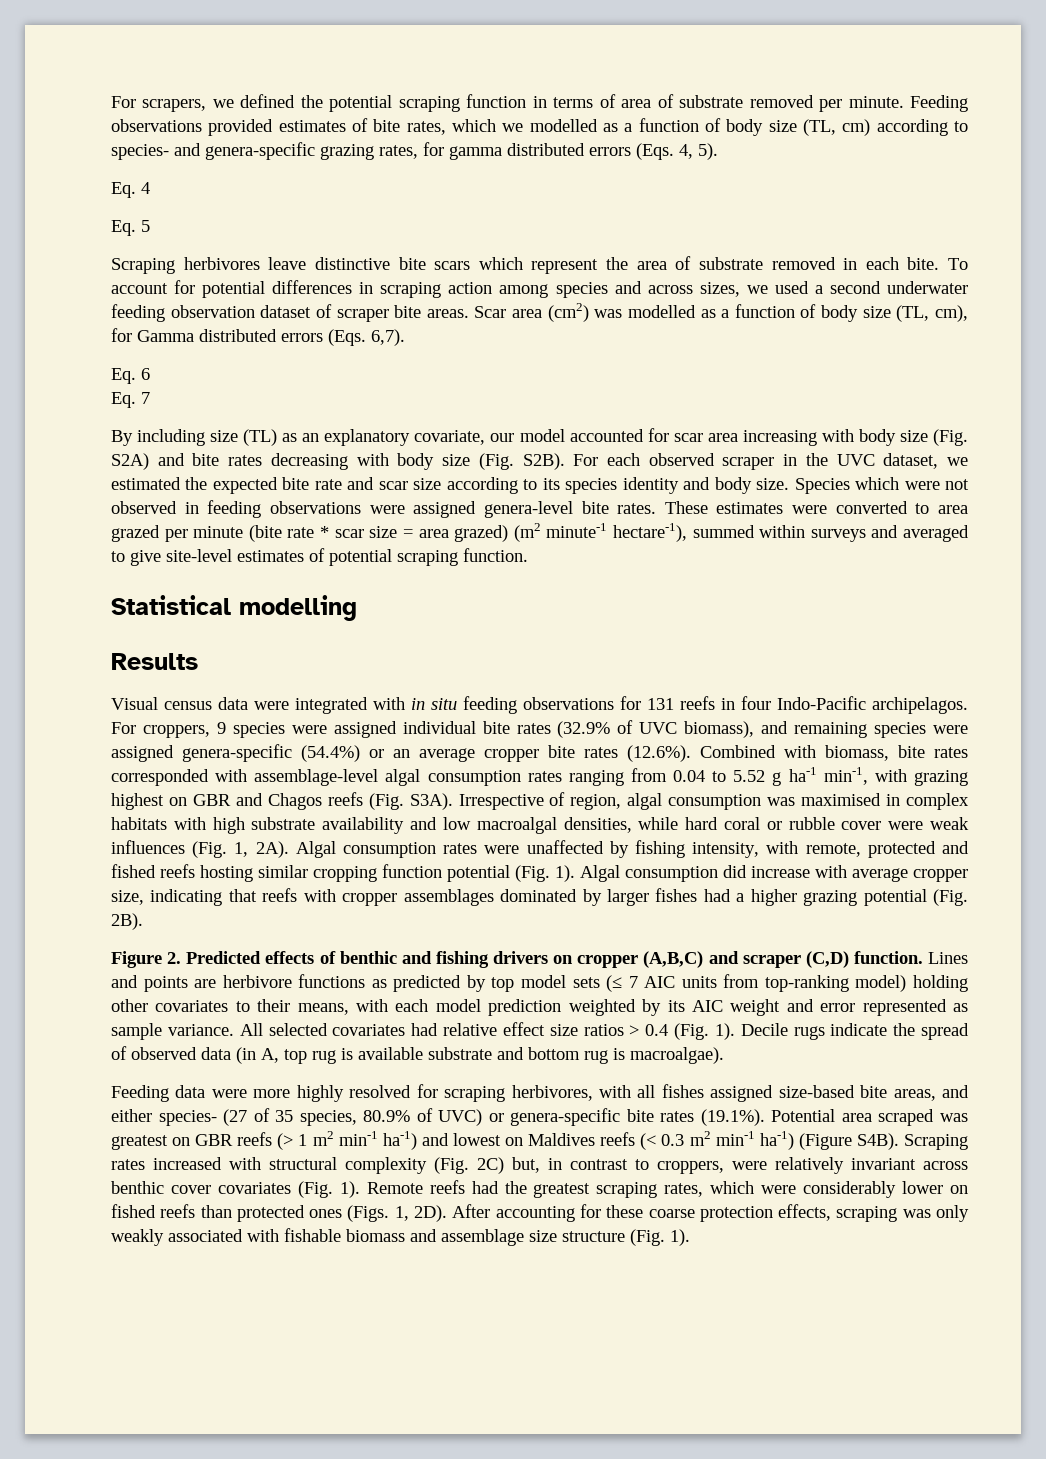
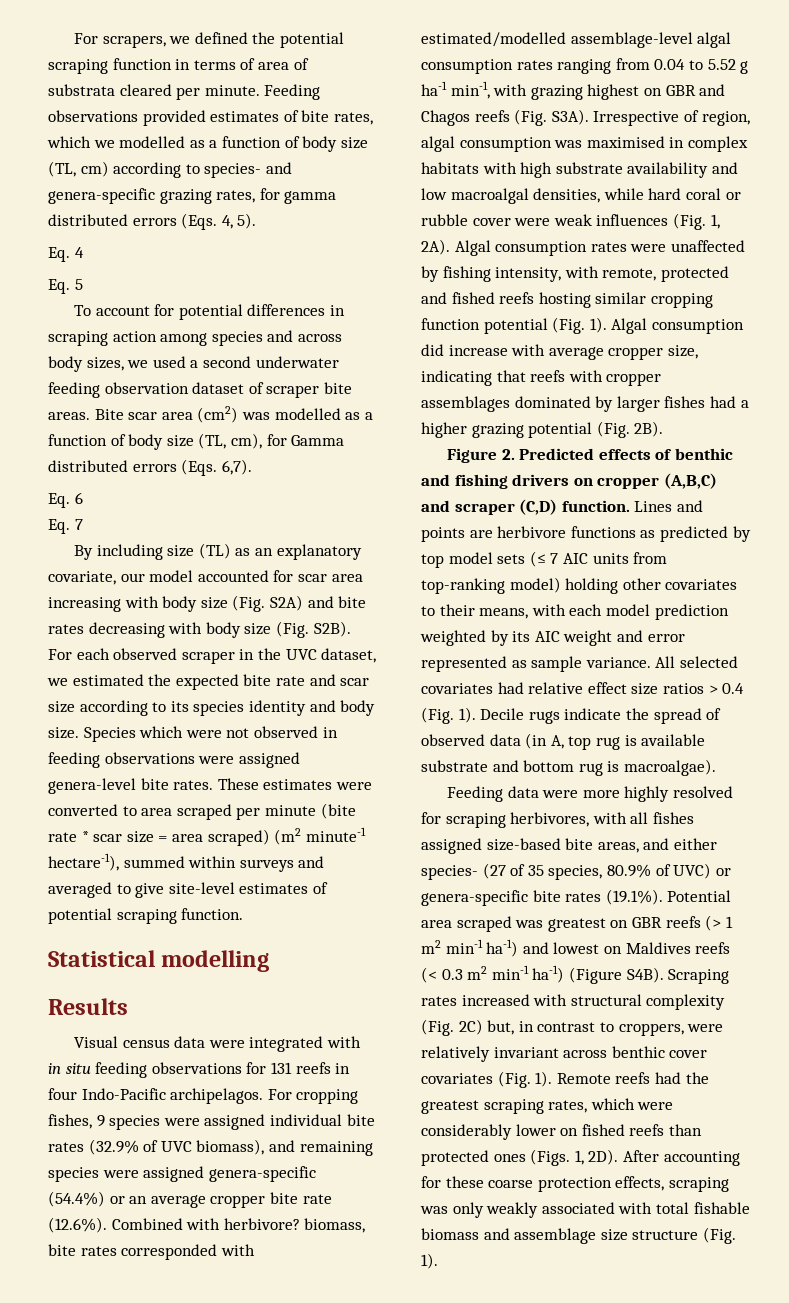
- For scrapers, we defined the potential scraping function in terms of area of substrate removed per minute.
+ For scrapers, we defined the potential scraping function in terms of area of substrata cleared per minute.
- Scraping herbivores leave distinctive bite scars which represent the area of substrate removed in each bite. To account for potential differences in scraping action among species and across sizes, we used a second underwater feeding observation dataset of scraper bite areas.
+ To account for potential differences in scraping action among species and across body sizes, we used a second underwater feeding observation dataset of scraper bite areas.
- Scar area (cm2) was modelled as a function of body size (TL, cm), for Gamma distributed errors (Eqs. 6,7).
+ Bite scar area (cm2) was modelled as a function of body size (TL, cm), for Gamma distributed errors (Eqs. 6,7).
- These estimates were converted to area grazed per minute (bite rate * scar size = area grazed) (m2 minute-1 hectare-1), summed within surveys and averaged to give site-level estimates of potential scraping function.
+ These estimates were converted to area scraped per minute (bite rate * scar size = area scraped) (m2 minute-1 hectare-1), summed within surveys and averaged to give site-level estimates of potential scraping function.
- For croppers, 9 species were assigned individual bite rates (32.9% of UVC biomass), and remaining species were assigned genera-specific (54.4%) or an average cropper bite rates (12.6%). Combined with biomass, bite rates corresponded with assemblage-level algal consumption rates ranging from 0.04 to 5.52 g ha-1 min-1, with grazing highest on GBR and Chagos reefs (Fig. S3A).
+ For cropping fishes, 9 species were assigned individual bite rates (32.9% of UVC biomass), and remaining species were assigned genera-specific (54.4%) or an average cropper bite rate (12.6%). Combined with herbivore? biomass, bite rates corresponded with estimated/modelled assemblage-level algal consumption rates ranging from 0.04 to 5.52 g ha-1 min-1, with grazing highest on GBR and Chagos reefs (Fig. S3A).
- After accounting for these coarse protection effects, scraping was only weakly associated with fishable biomass and assemblage size structure (Fig. 1).
+ After accounting for these coarse protection effects, scraping was only weakly associated with total fishable biomass and assemblage size structure (Fig. 1).

